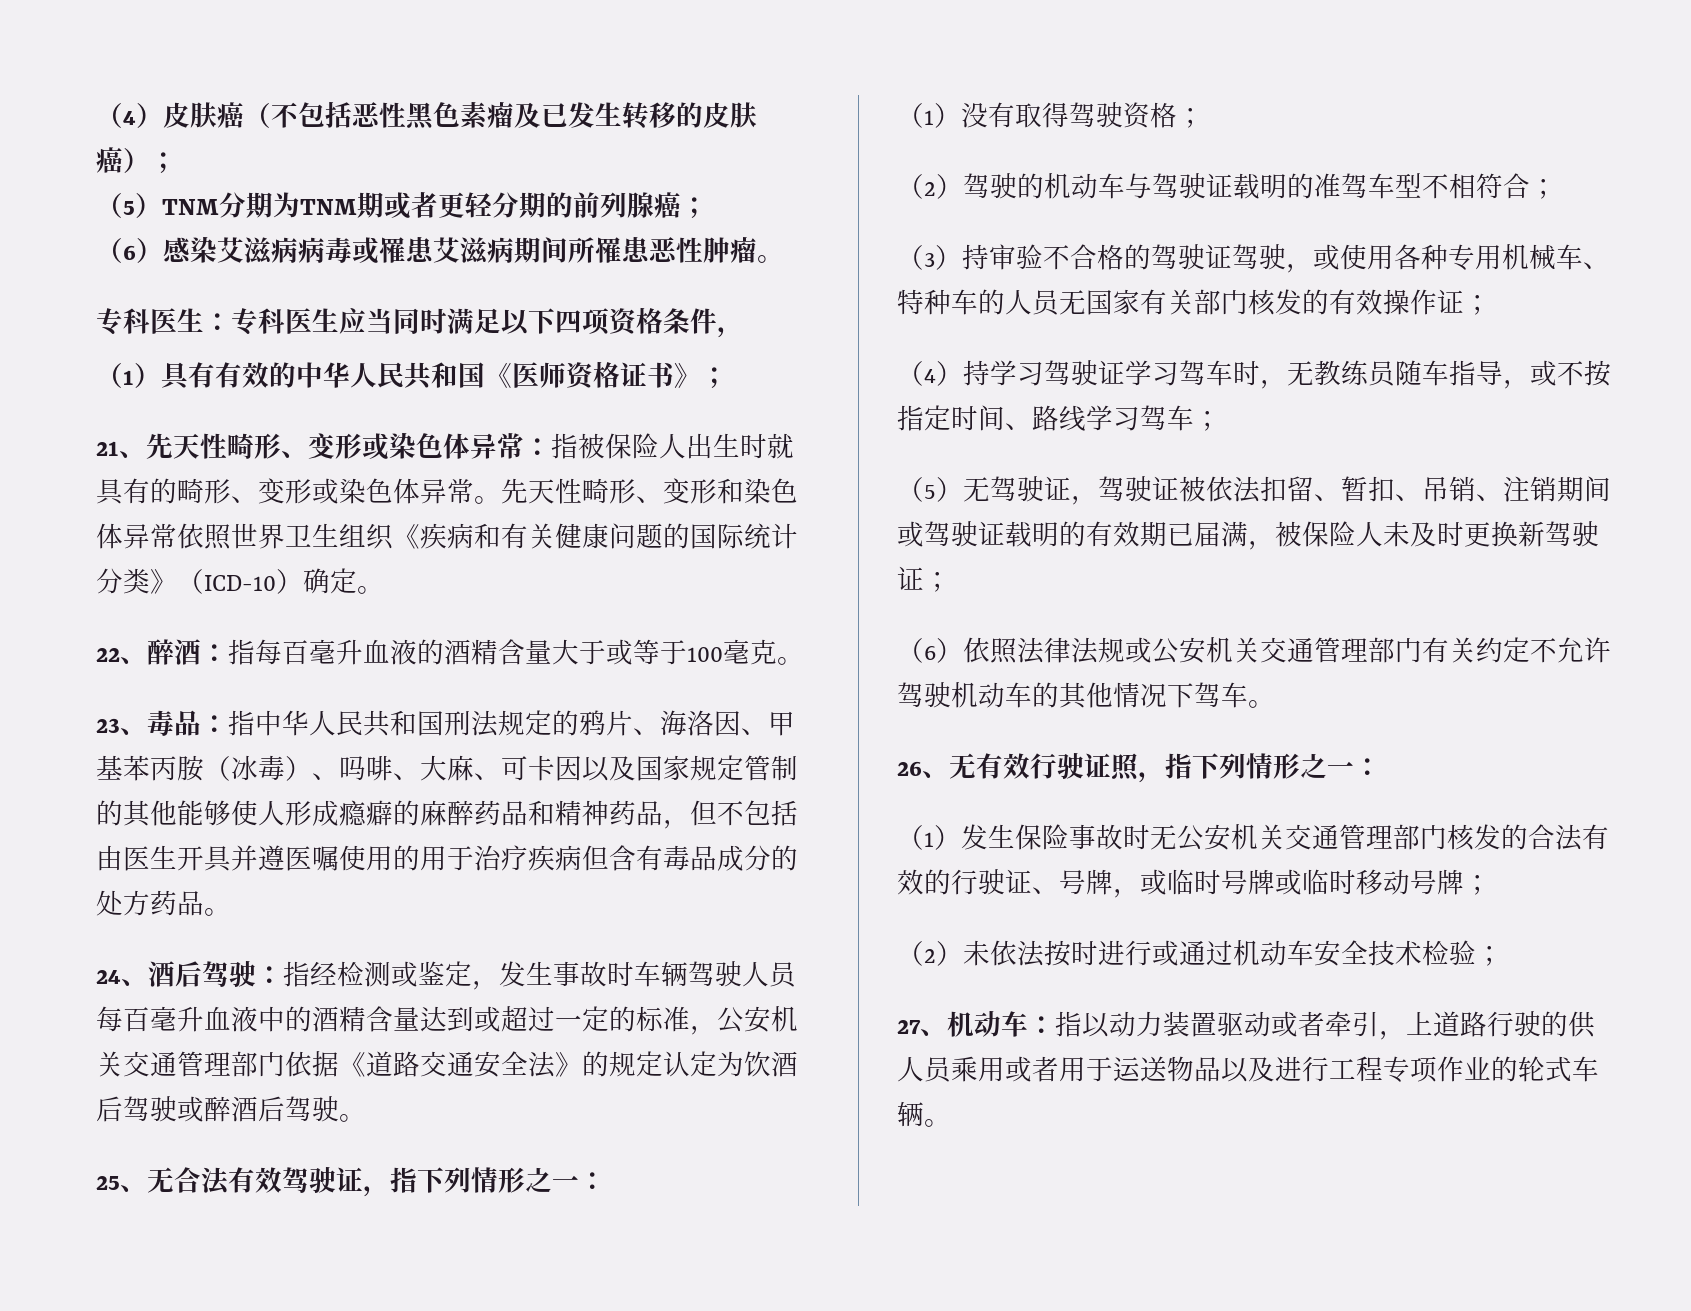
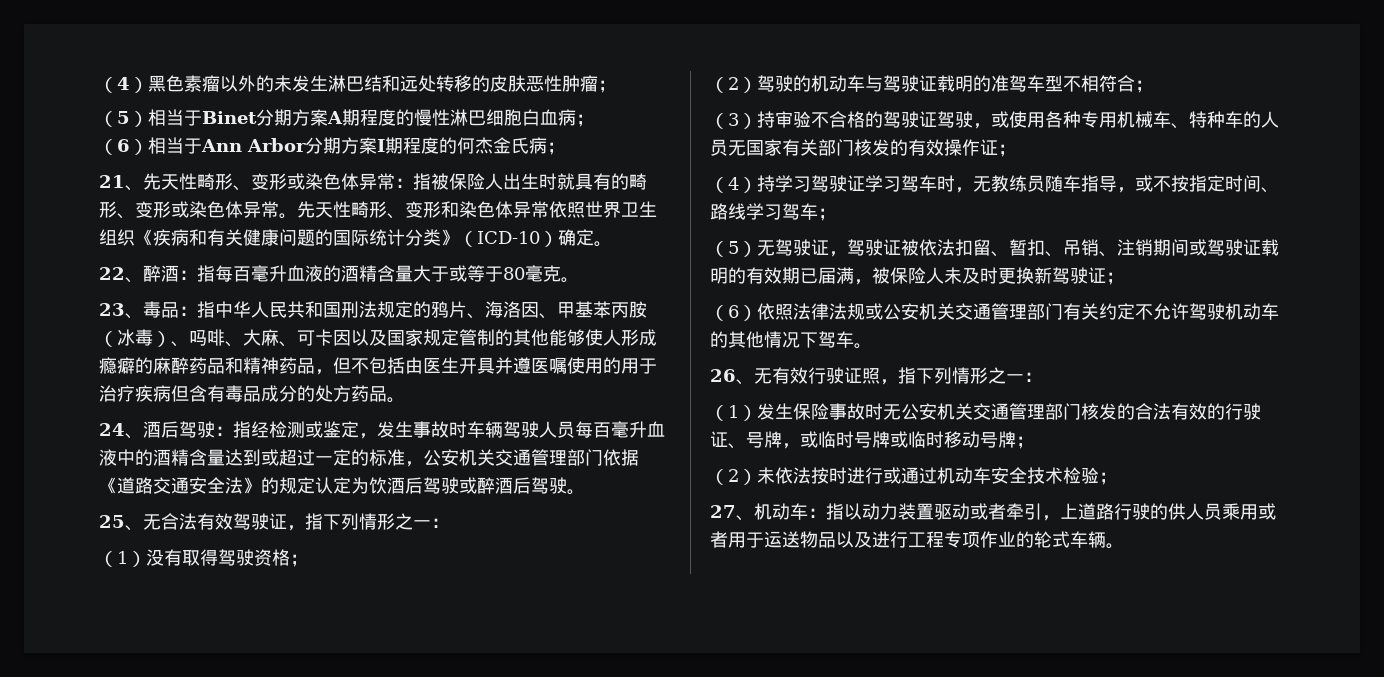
- （4）皮肤癌（不包括恶性黑色素瘤及已发生转移的皮肤癌）；
- （5）TNM分期为TNM期或者更轻分期的前列腺癌；
- （6）感染艾滋病病毒或罹患艾滋病期间所罹患恶性肿瘤。
- 专科医生：专科医生应当同时满足以下四项资格条件，
- （1）具有有效的中华人民共和国《医师资格证书》；
+ （4）黑色素瘤以外的未发生淋巴结和远处转移的皮肤恶性肿瘤；
+ （5）相当于Binet分期方案A期程度的慢性淋巴细胞白血病；
+ （6）相当于Ann Arbor分期方案Ⅰ期程度的何杰金氏病；
- 22、醉酒：指每百毫升血液的酒精含量大于或等于100毫克。
+ 22、醉酒：指每百毫升血液的酒精含量大于或等于80毫克。

